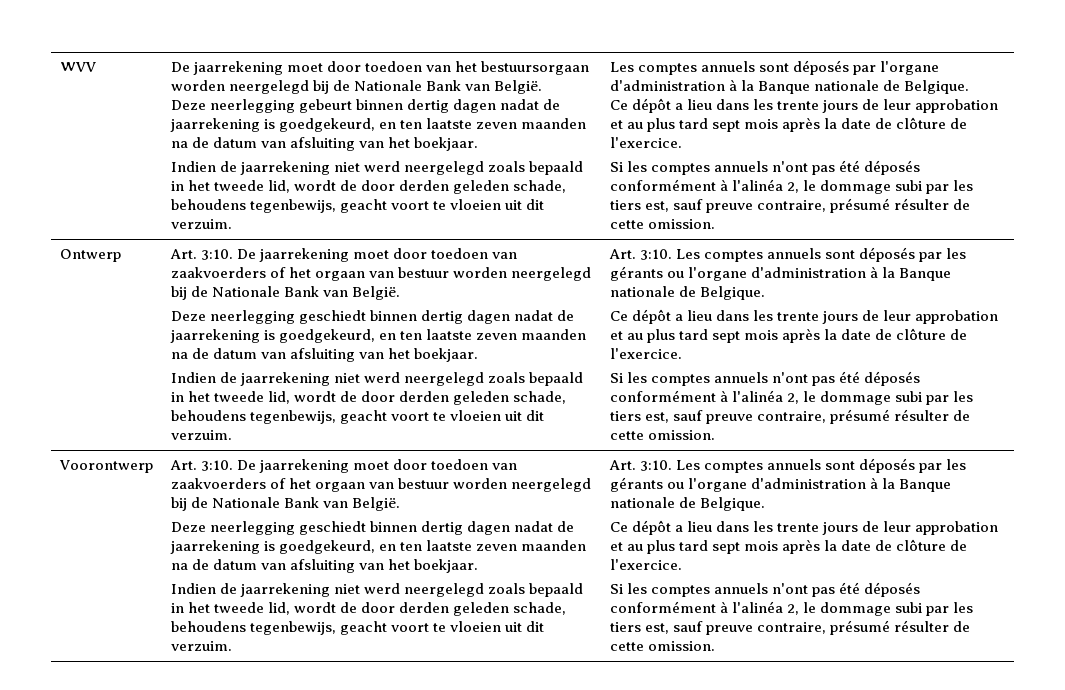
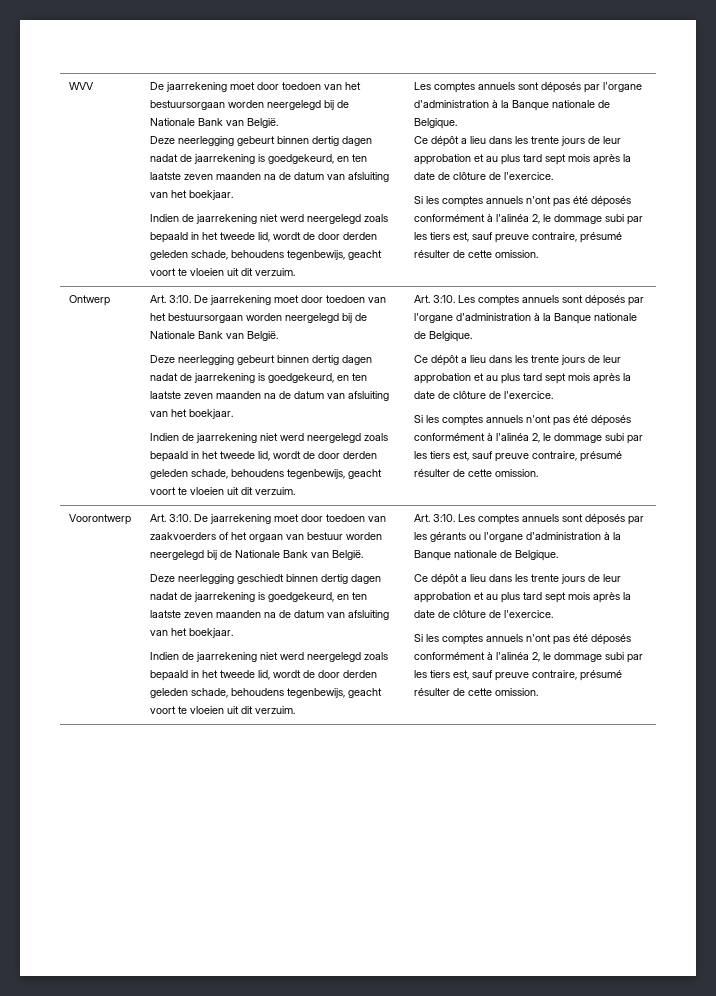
- Ontwerp | Art. 3:10. De jaarrekening moet door toedoen van zaakvoerders of het orgaan van bestuur worden neergelegd bij de Nationale Bank van België.
- Deze neerlegging geschiedt binnen dertig dagen nadat de jaarrekening is goedgekeurd, en ten laatste zeven maanden na de datum van afsluiting van het boekjaar.
+ Ontwerp | Art. 3:10. De jaarrekening moet door toedoen van het bestuursorgaan worden neergelegd bij de Nationale Bank van België.
+ Deze neerlegging gebeurt binnen dertig dagen nadat de jaarrekening is goedgekeurd, en ten laatste zeven maanden na de datum van afsluiting van het boekjaar.
- Indien de jaarrekening niet werd neergelegd zoals bepaald in het tweede lid, wordt de door derden geleden schade, behoudens tegenbewijs, geacht voort te vloeien uit dit verzuim. | Art. 3:10. Les comptes annuels sont déposés par les gérants ou l'organe d'administration à la Banque nationale de Belgique.
+ Indien de jaarrekening niet werd neergelegd zoals bepaald in het tweede lid, wordt de door derden geleden schade, behoudens tegenbewijs, geacht voort te vloeien uit dit verzuim. | Art. 3:10. Les comptes annuels sont déposés par l'organe d'administration à la Banque nationale de Belgique.

